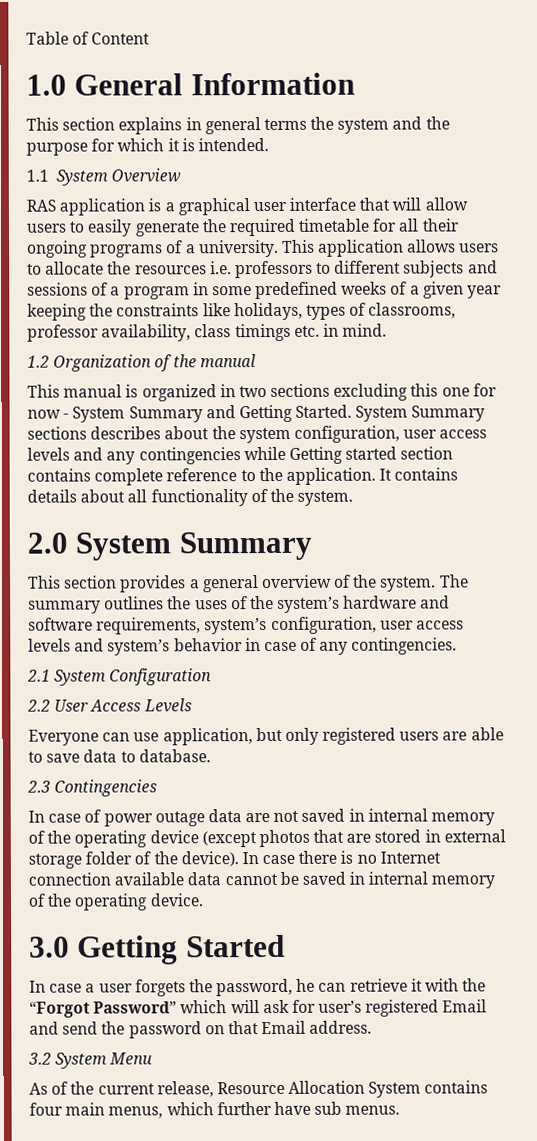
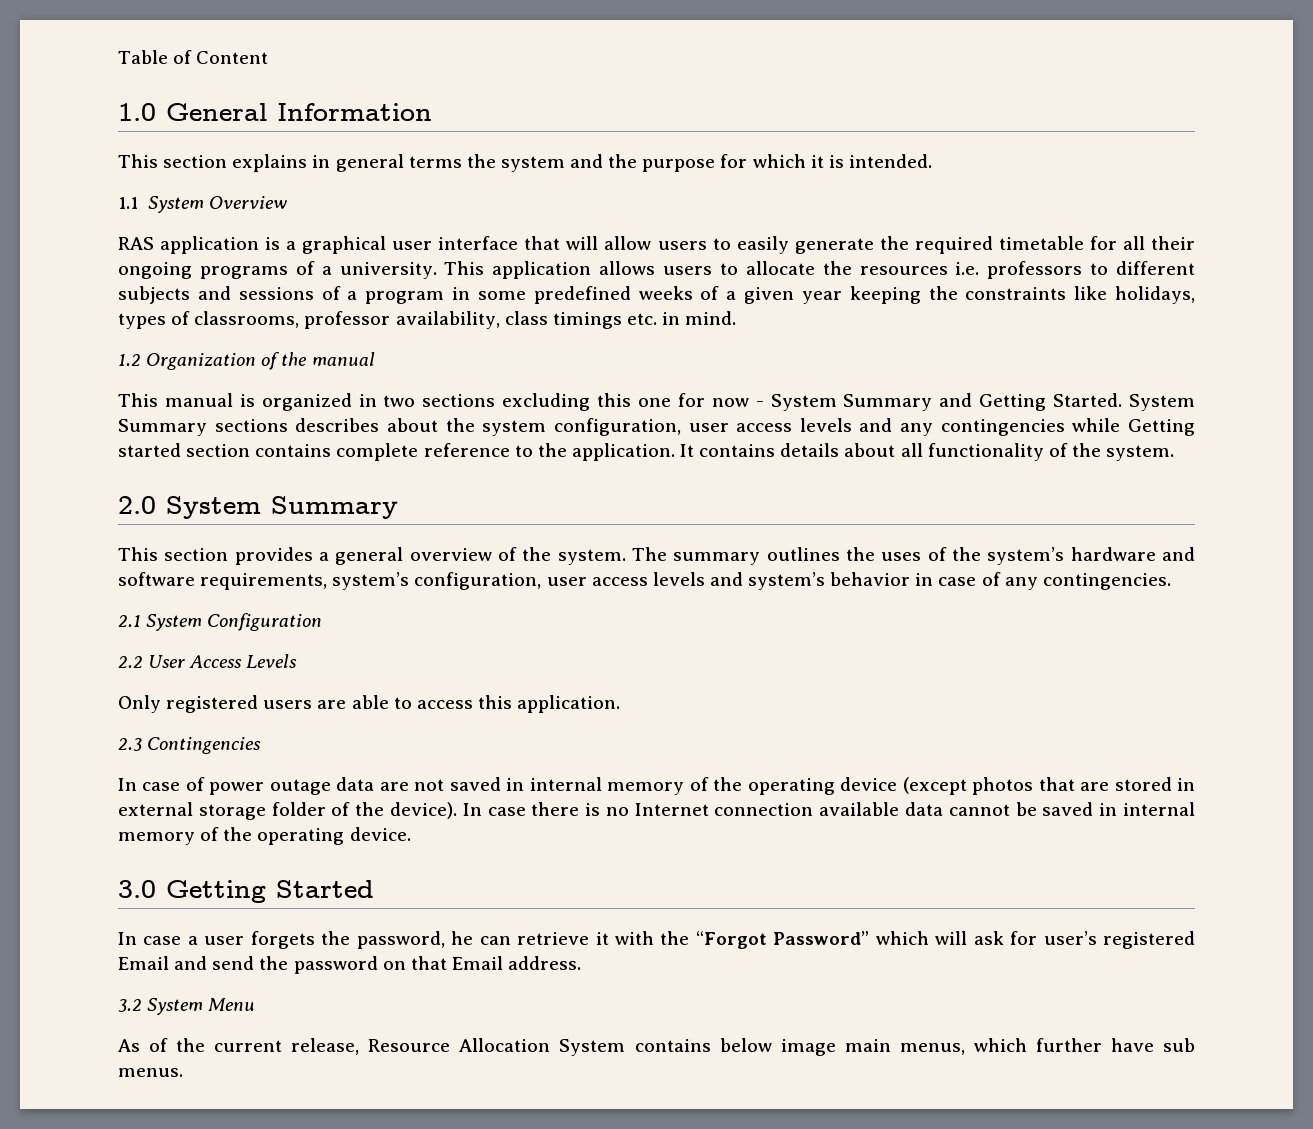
- Everyone can use application, but only registered users are able to save data to database.
+ Only registered users are able to access this application.
- As of the current release, Resource Allocation System contains four main menus, which further have sub menus.
+ As of the current release, Resource Allocation System contains below image main menus, which further have sub menus.

